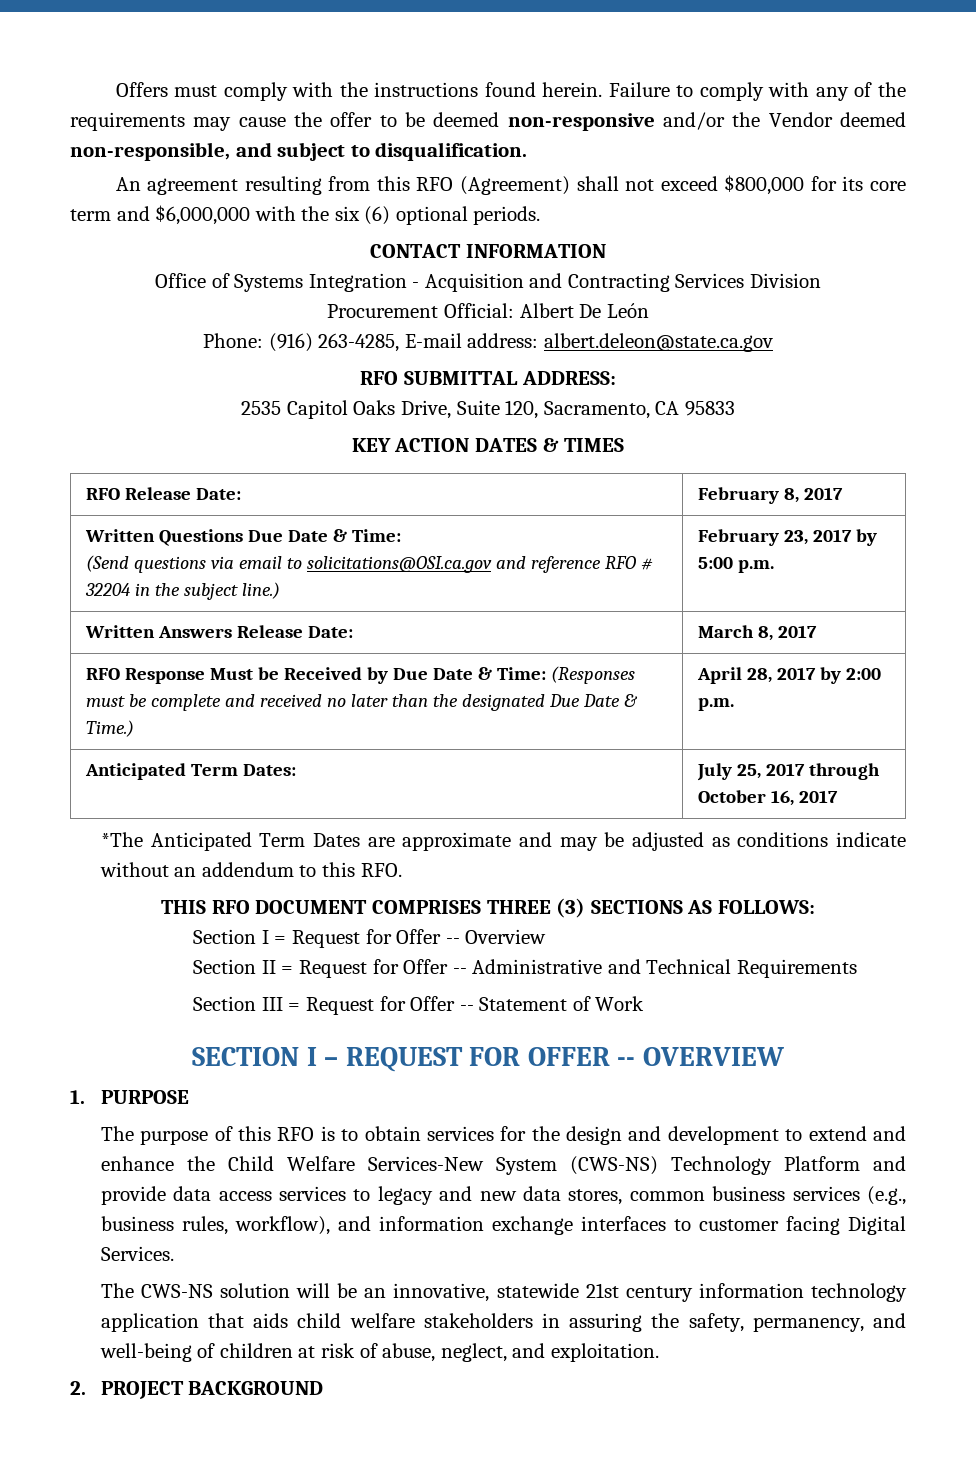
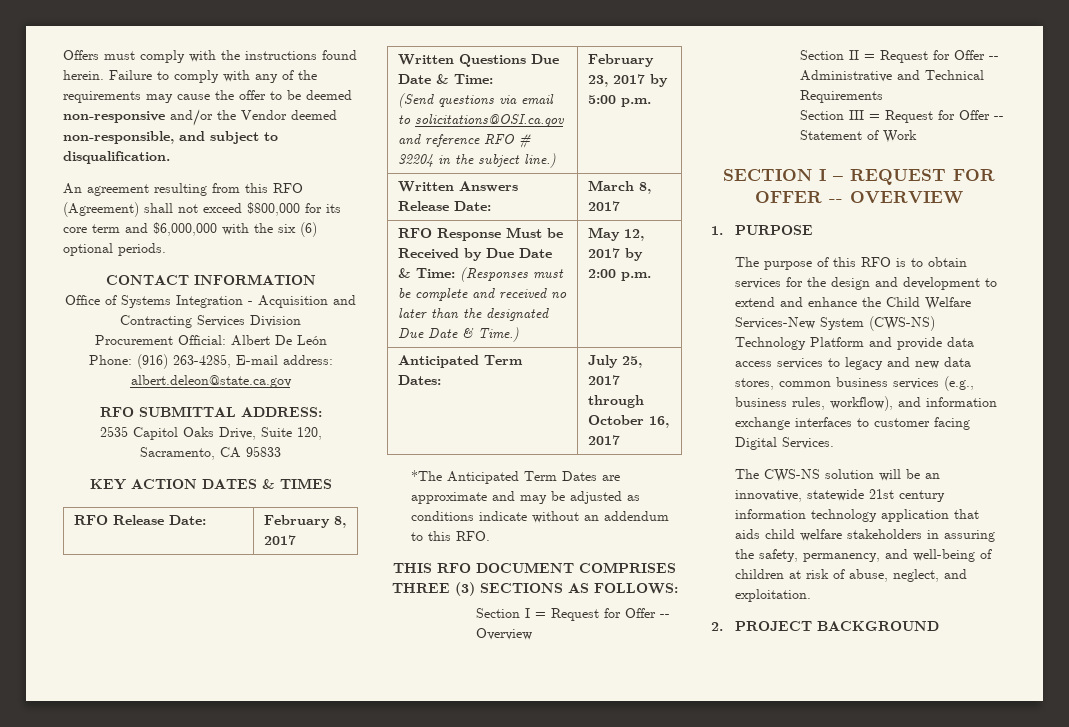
- RFO Response Must be Received by Due Date & Time: (Responses must be complete and received no later than the designated Due Date & Time.) | April 28, 2017 by 2:00 p.m.
+ RFO Response Must be Received by Due Date & Time: (Responses must be complete and received no later than the designated Due Date & Time.) | May 12, 2017 by 2:00 p.m.

